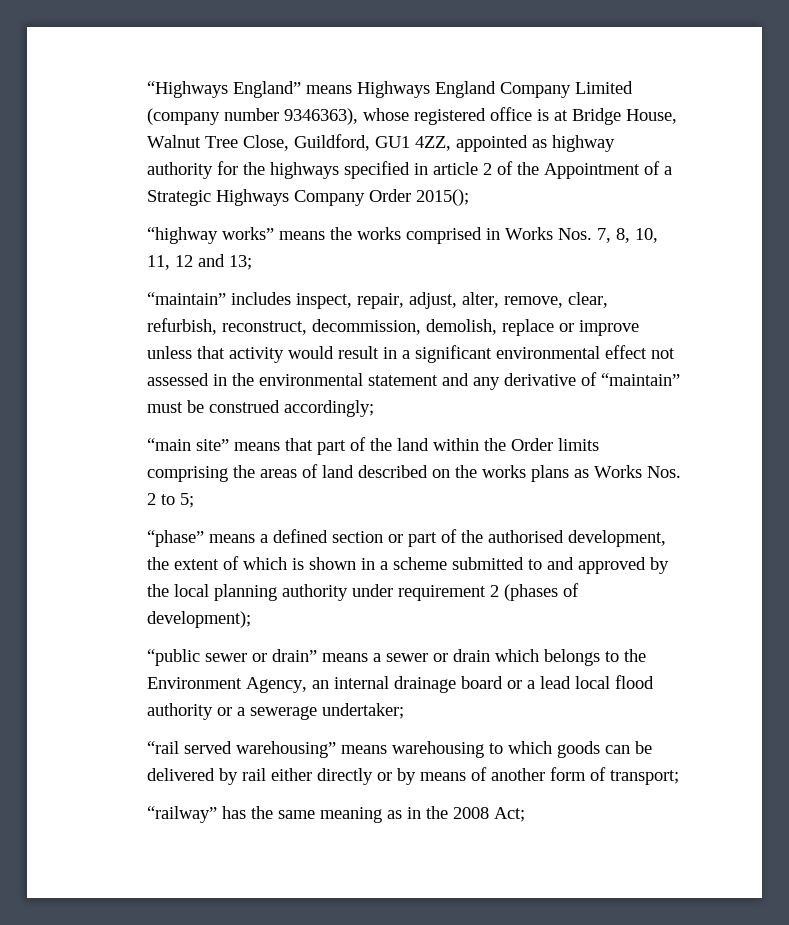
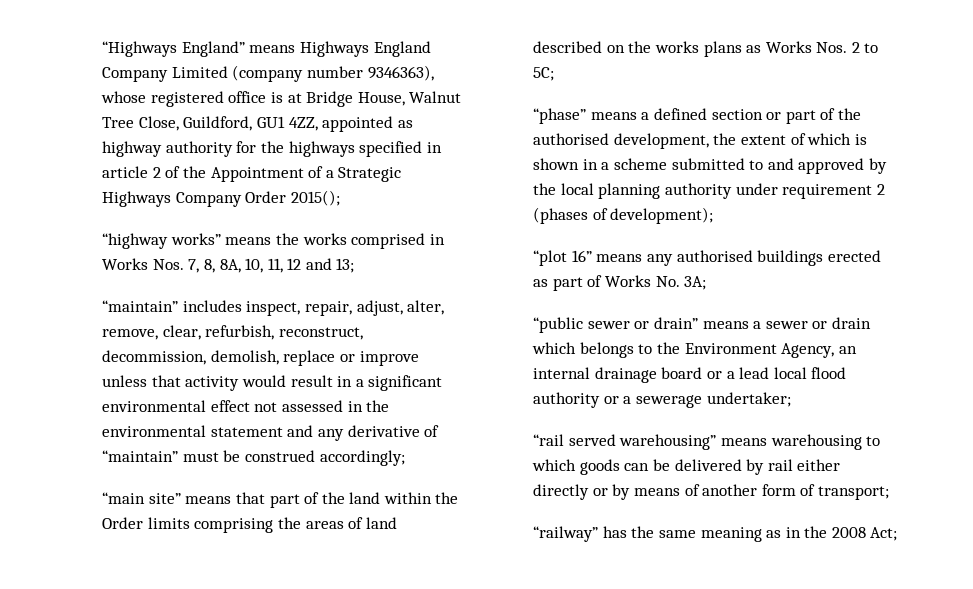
- “highway works” means the works comprised in Works Nos. 7, 8, 10, 11, 12 and 13;
+ “highway works” means the works comprised in Works Nos. 7, 8, 8A, 10, 11, 12 and 13;
- “main site” means that part of the land within the Order limits comprising the areas of land described on the works plans as Works Nos. 2 to 5;
+ “main site” means that part of the land within the Order limits comprising the areas of land described on the works plans as Works Nos. 2 to 5C;
+ “plot 16” means any authorised buildings erected as part of Works No. 3A;

